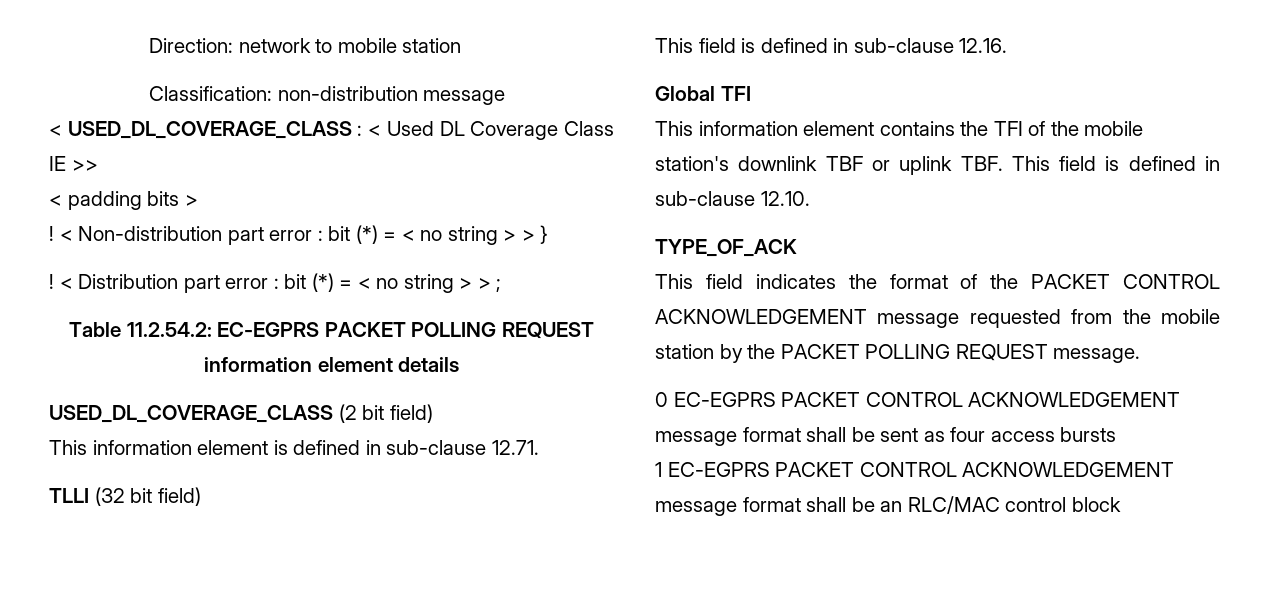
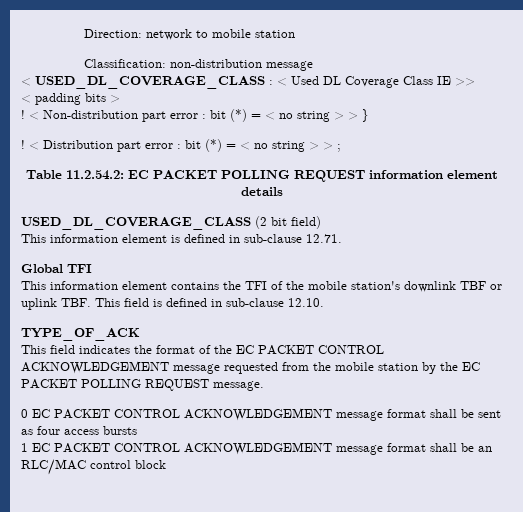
- Table 11.2.54.2: EC-EGPRS PACKET POLLING REQUEST information element details
+ Table 11.2.54.2: EC PACKET POLLING REQUEST information element details
- TLLI (32 bit field)
- This field is defined in sub-clause 12.16.
- This field indicates the format of the PACKET CONTROL ACKNOWLEDGEMENT message requested from the mobile station by the PACKET POLLING REQUEST message.
+ This field indicates the format of the EC PACKET CONTROL ACKNOWLEDGEMENT message requested from the mobile station by the EC PACKET POLLING REQUEST message.
- 0 EC-EGPRS PACKET CONTROL ACKNOWLEDGEMENT message format shall be sent as four access bursts
+ 0 EC PACKET CONTROL ACKNOWLEDGEMENT message format shall be sent as four access bursts
- 1 EC-EGPRS PACKET CONTROL ACKNOWLEDGEMENT message format shall be an RLC/MAC control block
+ 1 EC PACKET CONTROL ACKNOWLEDGEMENT message format shall be an RLC/MAC control block

